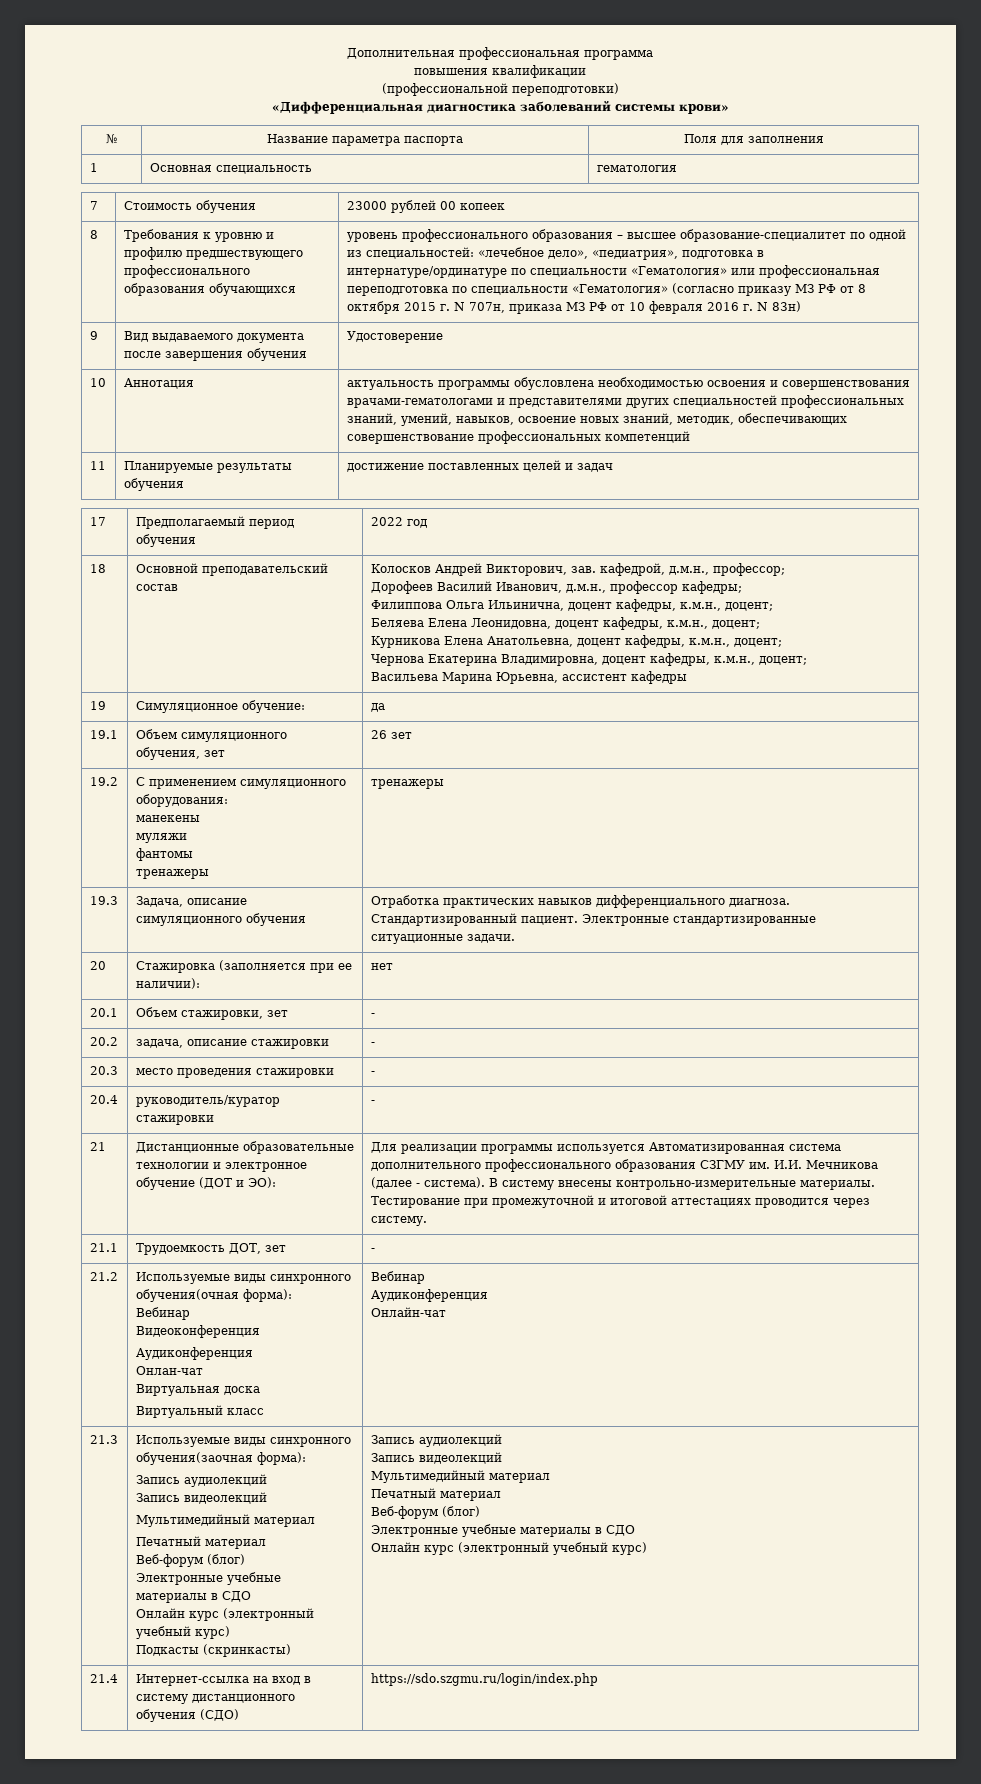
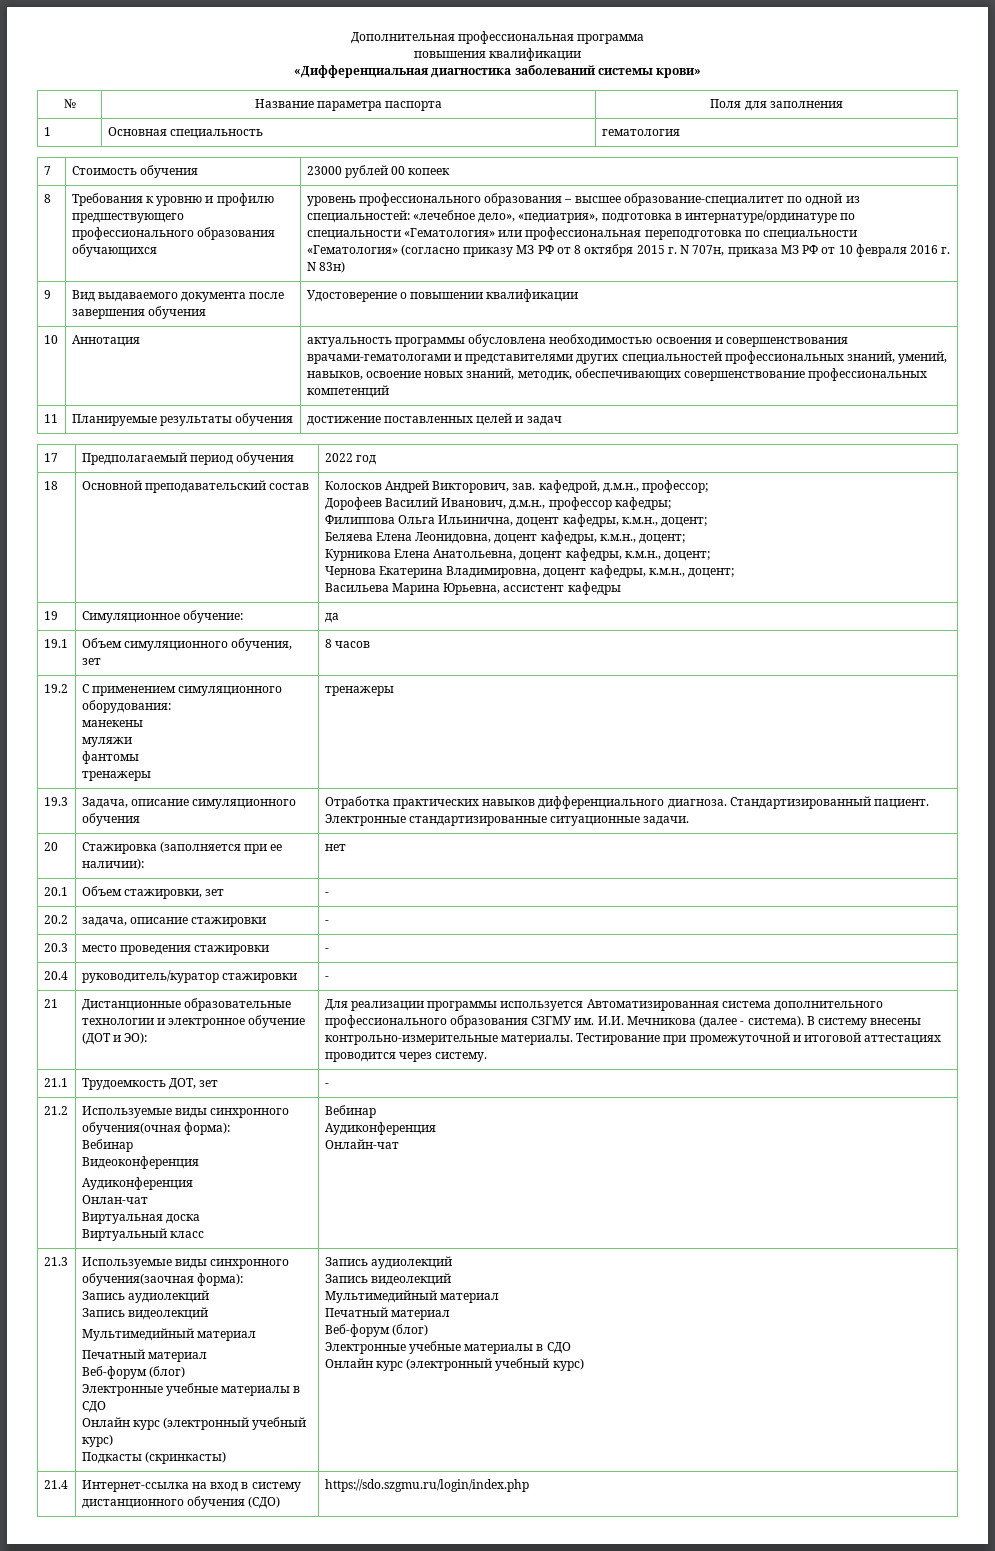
- (профессиональной переподготовки)
- 9 | Вид выдаваемого документа после завершения обучения | Удостоверение
+ 9 | Вид выдаваемого документа после завершения обучения | Удостоверение о повышении квалификации
- 19.1 | Объем симуляционного обучения, зет | 26 зет
+ 19.1 | Объем симуляционного обучения, зет | 8 часов

